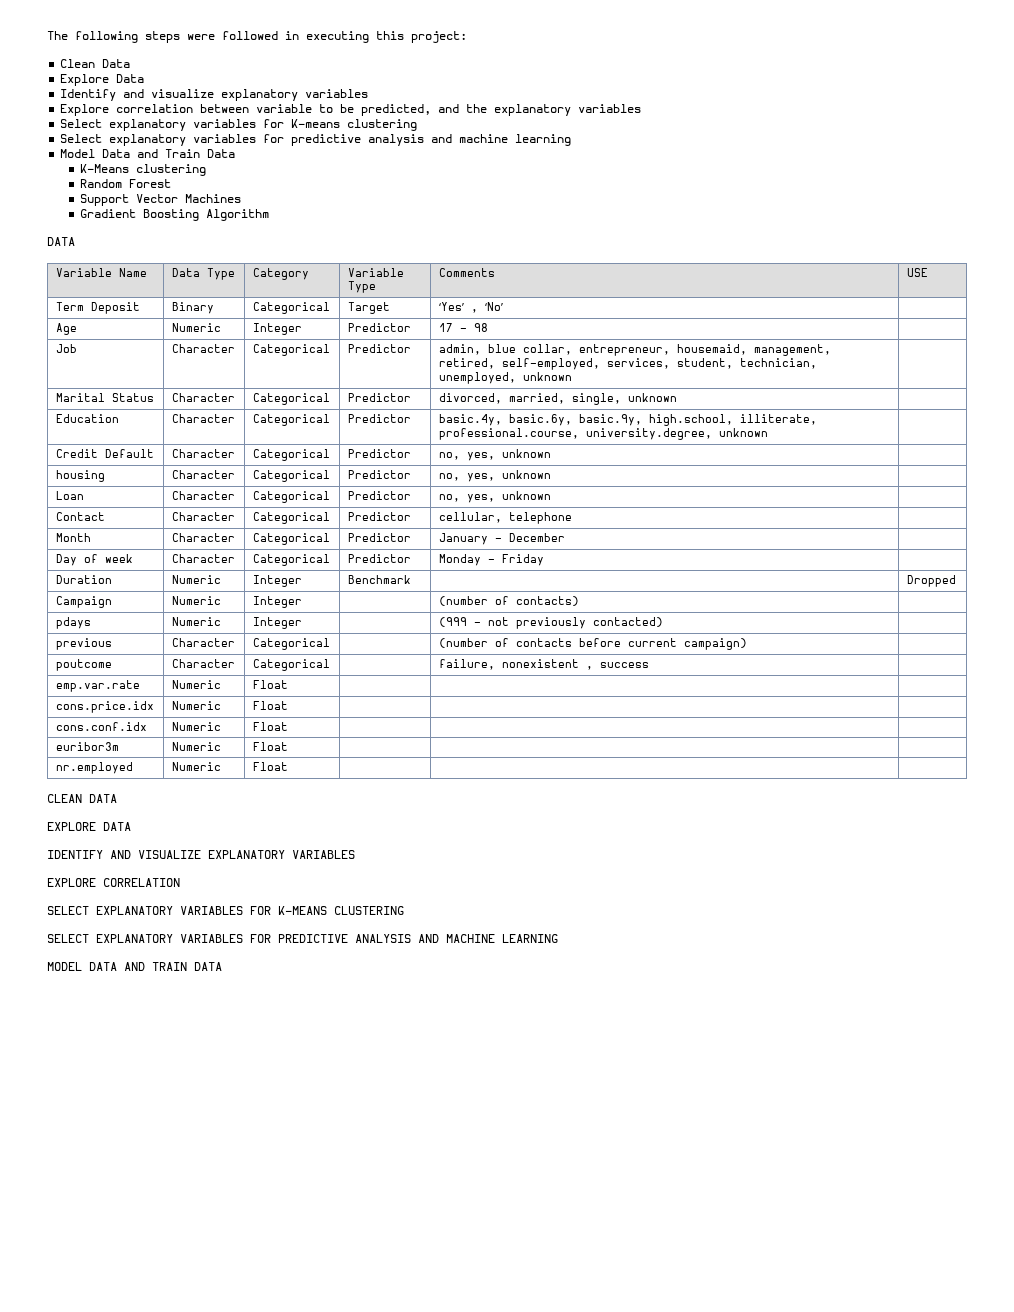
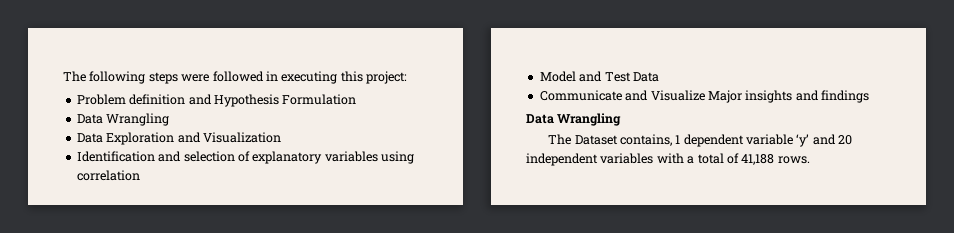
- Clean Data
- Explore Data
- Identify and visualize explanatory variables
- Explore correlation between variable to be predicted, and the explanatory variables
- Select explanatory variables for K-means clustering
- Select explanatory variables for predictive analysis and machine learning
- Model Data and Train Data
- K-Means clustering
- Random Forest
- Support Vector Machines
- Gradient Boosting Algorithm
- DATA
- Variable Name | Data Type | Category | Variable Type | Comments | USE
- Term Deposit | Binary | Categorical | Target | ‘Yes’ , ‘No’ |
- Age | Numeric | Integer | Predictor | 17 - 98 |
- Job | Character | Categorical | Predictor | admin, blue collar, entrepreneur, housemaid, management, retired, self-employed, services, student, technician, unemployed, unknown |
- Marital Status | Character | Categorical | Predictor | divorced, married, single, unknown |
- Education | Character | Categorical | Predictor | basic.4y, basic.6y, basic.9y, high.school, illiterate, professional.course, university.degree, unknown |
- Credit Default | Character | Categorical | Predictor | no, yes, unknown |
- housing | Character | Categorical | Predictor | no, yes, unknown |
- Loan | Character | Categorical | Predictor | no, yes, unknown |
- Contact | Character | Categorical | Predictor | cellular, telephone |
- Month | Character | Categorical | Predictor | January – December |
- Day of week | Character | Categorical | Predictor | Monday - Friday |
- Duration | Numeric | Integer | Benchmark | | Dropped
- Campaign | Numeric | Integer | | (number of contacts) |
- pdays | Numeric | Integer | | (999 – not previously contacted) |
- previous | Character | Categorical | | (number of contacts before current campaign) |
- poutcome | Character | Categorical | | failure, nonexistent , success |
- emp.var.rate | Numeric | Float | | |
- cons.price.idx | Numeric | Float | | |
- cons.conf.idx | Numeric | Float | | |
- euribor3m | Numeric | Float | | |
- nr.employed | Numeric | Float | | |
- CLEAN DATA
- EXPLORE DATA
- IDENTIFY AND VISUALIZE EXPLANATORY VARIABLES
- EXPLORE CORRELATION
- SELECT EXPLANATORY VARIABLES FOR K-MEANS CLUSTERING
- SELECT EXPLANATORY VARIABLES FOR PREDICTIVE ANALYSIS AND MACHINE LEARNING
- MODEL DATA AND TRAIN DATA
+ Problem definition and Hypothesis Formulation
+ Data Wrangling
+ Data Exploration and Visualization
+ Identification and selection of explanatory variables using correlation
+ Model and Test Data
+ Communicate and Visualize Major insights and findings
+ Data Wrangling
+ The Dataset contains, 1 dependent variable ‘y’ and 20 independent variables with a total of 41,188 rows.

